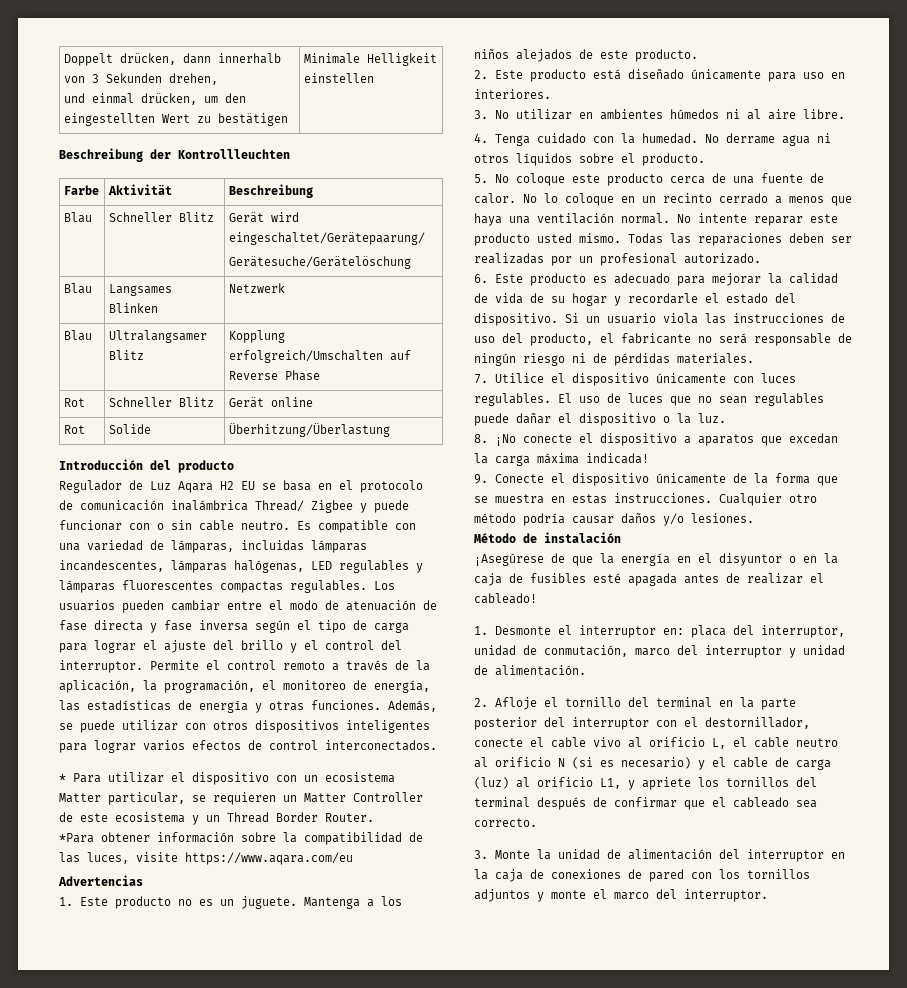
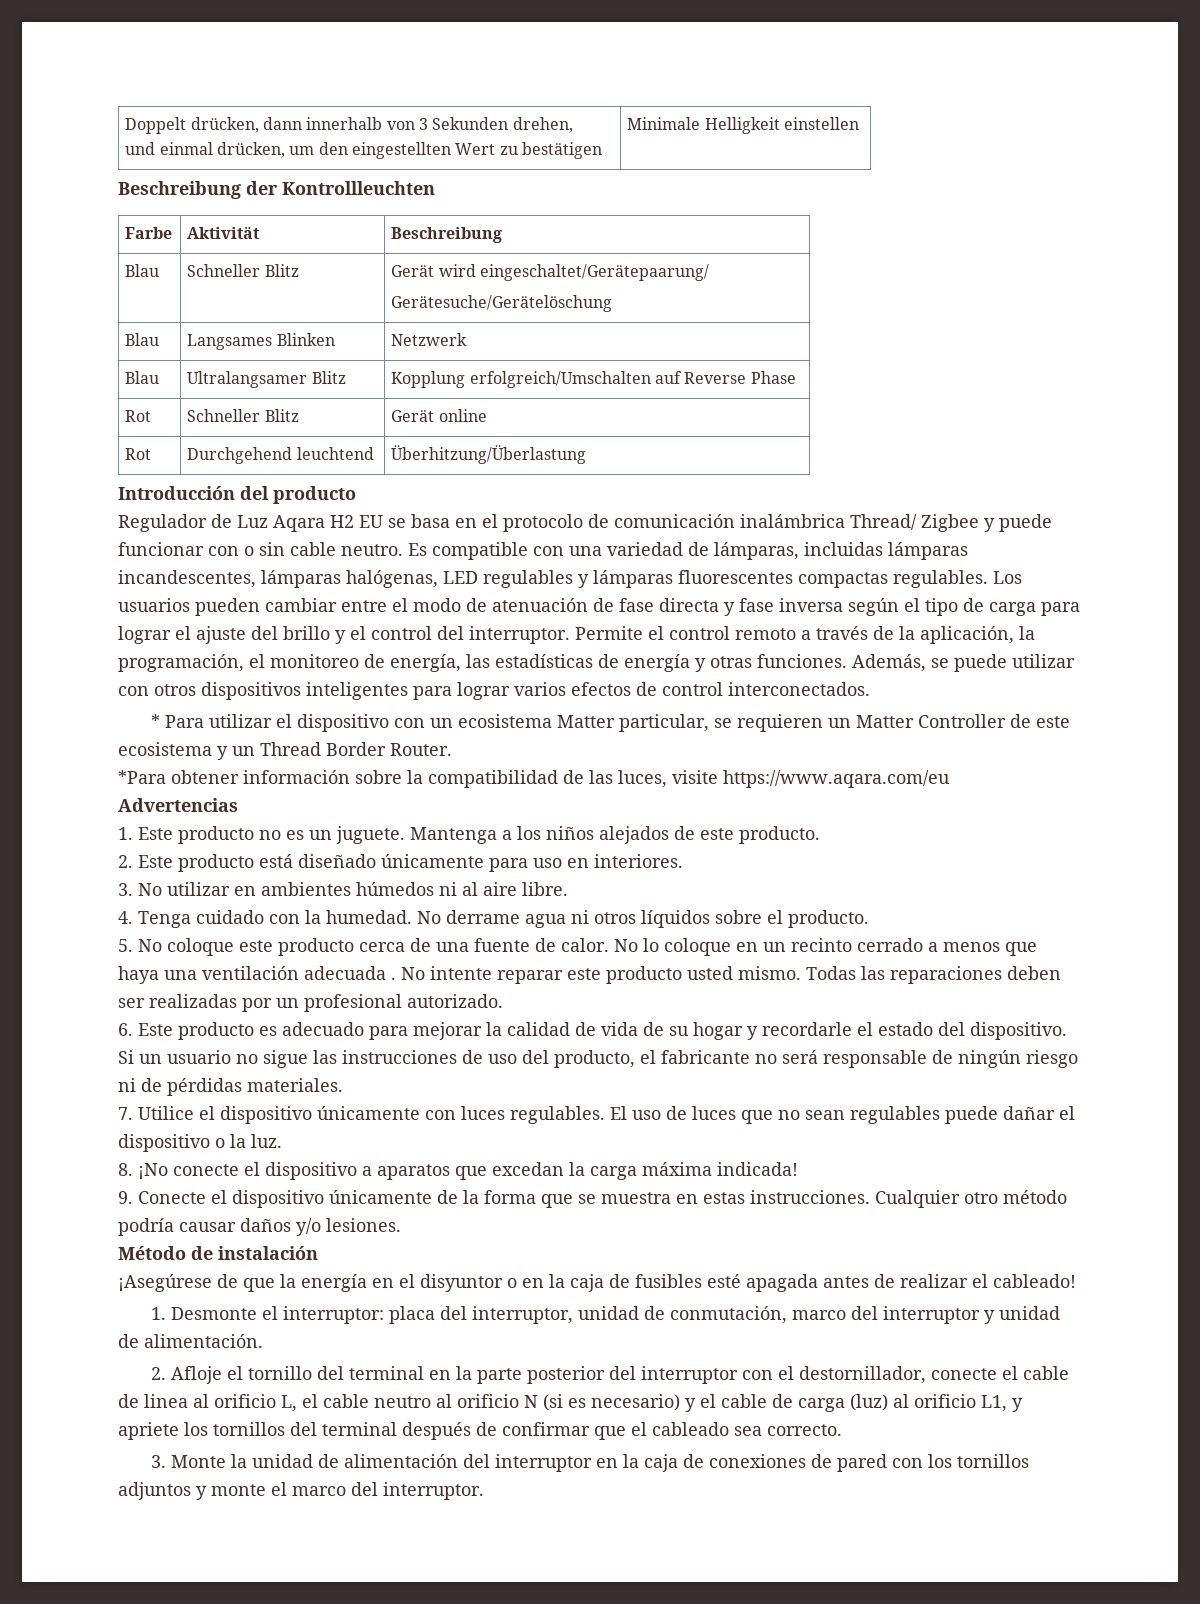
- Rot | Solide | Überhitzung/Überlastung
+ Rot | Durchgehend leuchtend | Überhitzung/Überlastung
- No lo coloque en un recinto cerrado a menos que haya una ventilación normal.
+ No lo coloque en un recinto cerrado a menos que haya una ventilación adecuada .
- Si un usuario viola las instrucciones de uso del producto, el fabricante no será responsable de ningún riesgo ni de pérdidas materiales.
+ Si un usuario no sigue las instrucciones de uso del producto, el fabricante no será responsable de ningún riesgo ni de pérdidas materiales.
- 1. Desmonte el interruptor en: placa del interruptor, unidad de conmutación, marco del interruptor y unidad de alimentación.
+ 1. Desmonte el interruptor: placa del interruptor, unidad de conmutación, marco del interruptor y unidad de alimentación.
- 2. Afloje el tornillo del terminal en la parte posterior del interruptor con el destornillador, conecte el cable vivo al orificio L, el cable neutro al orificio N (si es necesario) y el cable de carga (luz) al orificio L1, y apriete los tornillos del terminal después de confirmar que el cableado sea correcto.
+ 2. Afloje el tornillo del terminal en la parte posterior del interruptor con el destornillador, conecte el cable de linea al orificio L, el cable neutro al orificio N (si es necesario) y el cable de carga (luz) al orificio L1, y apriete los tornillos del terminal después de confirmar que el cableado sea correcto.

